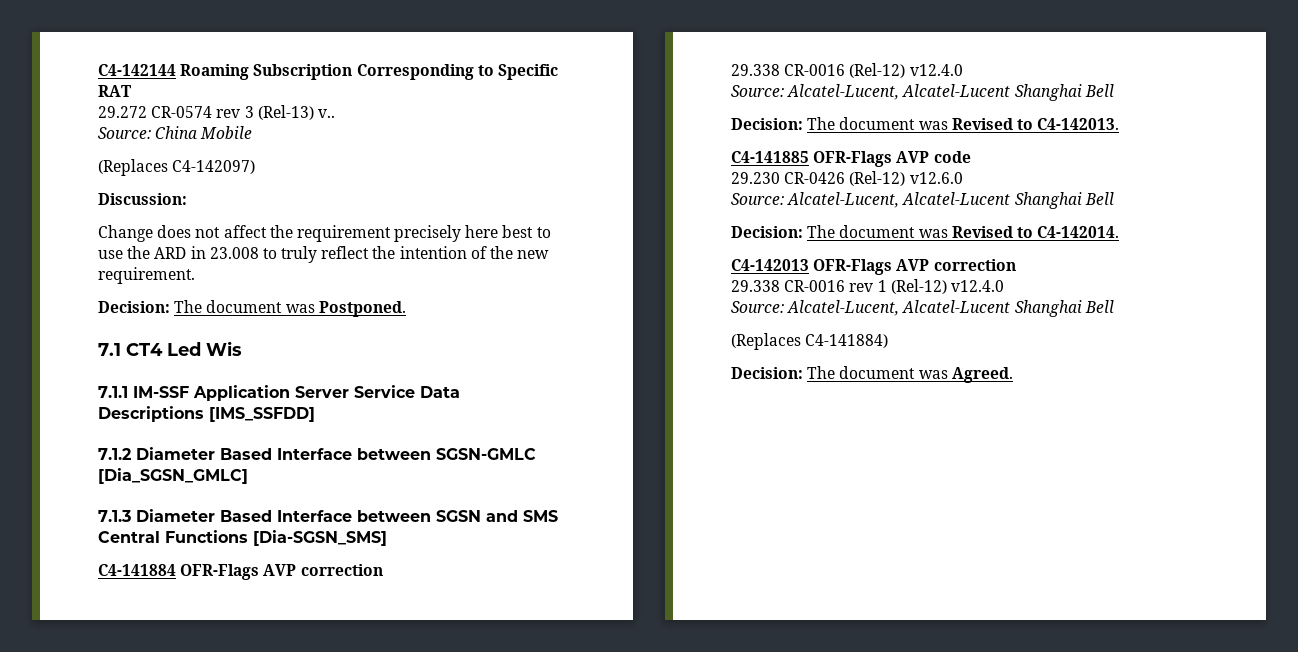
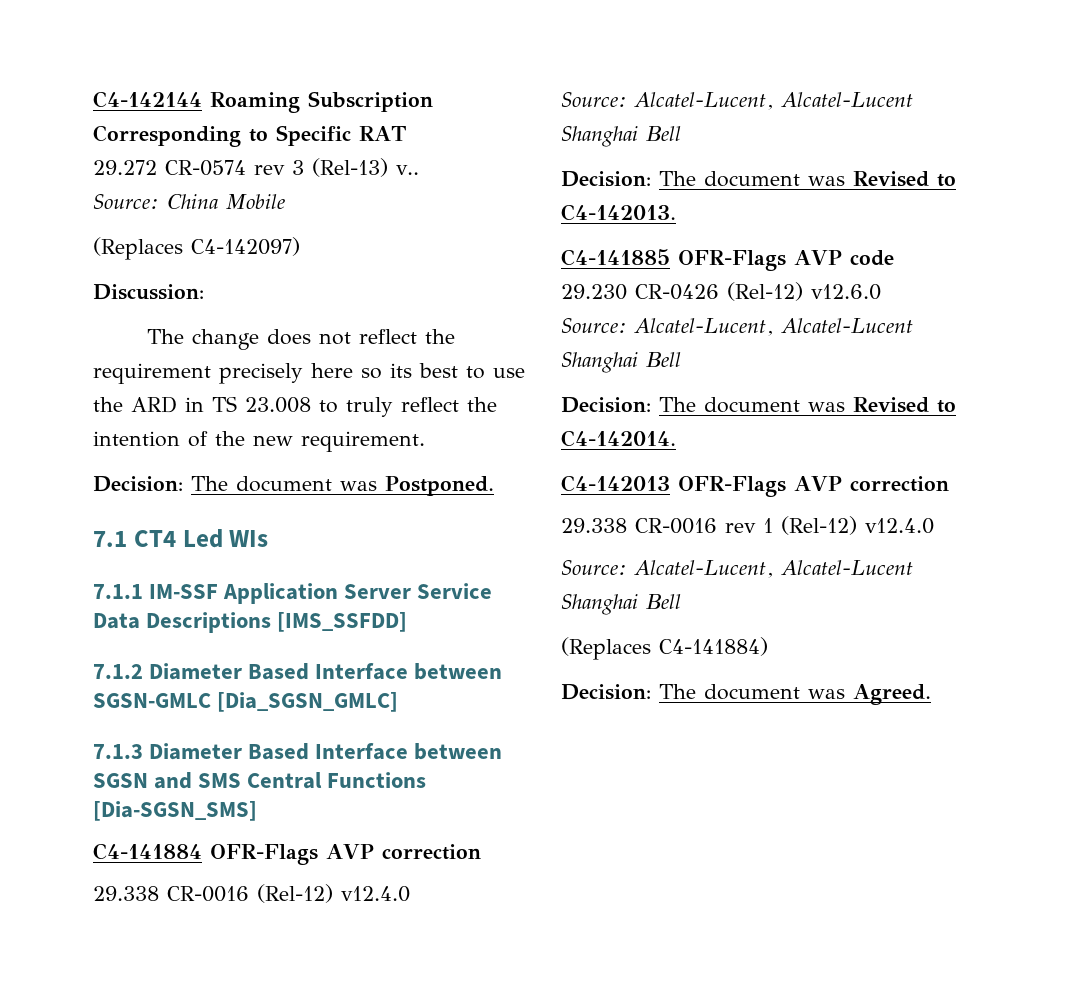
- Change does not affect the requirement precisely here best to use the ARD in 23.008 to truly reflect the intention of the new requirement.
+ The change does not reflect the requirement precisely here so its best to use the ARD in TS 23.008 to truly reflect the intention of the new requirement.
- 7.1 CT4 Led Wis
+ 7.1 CT4 Led WIs

